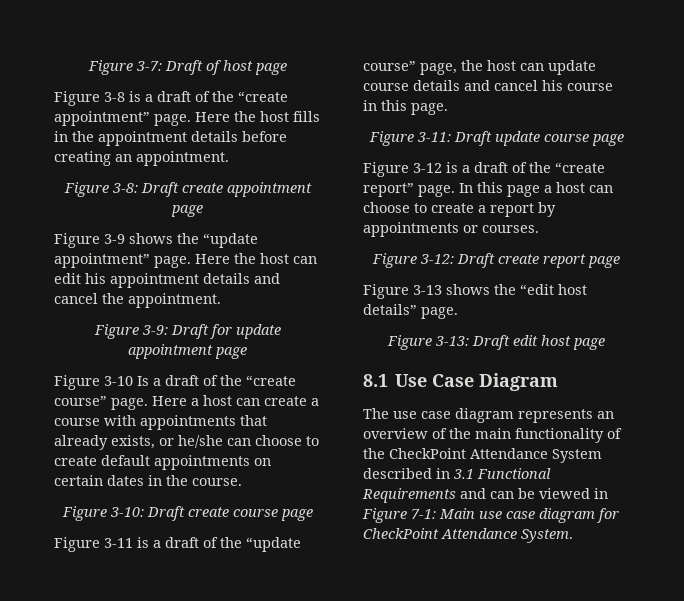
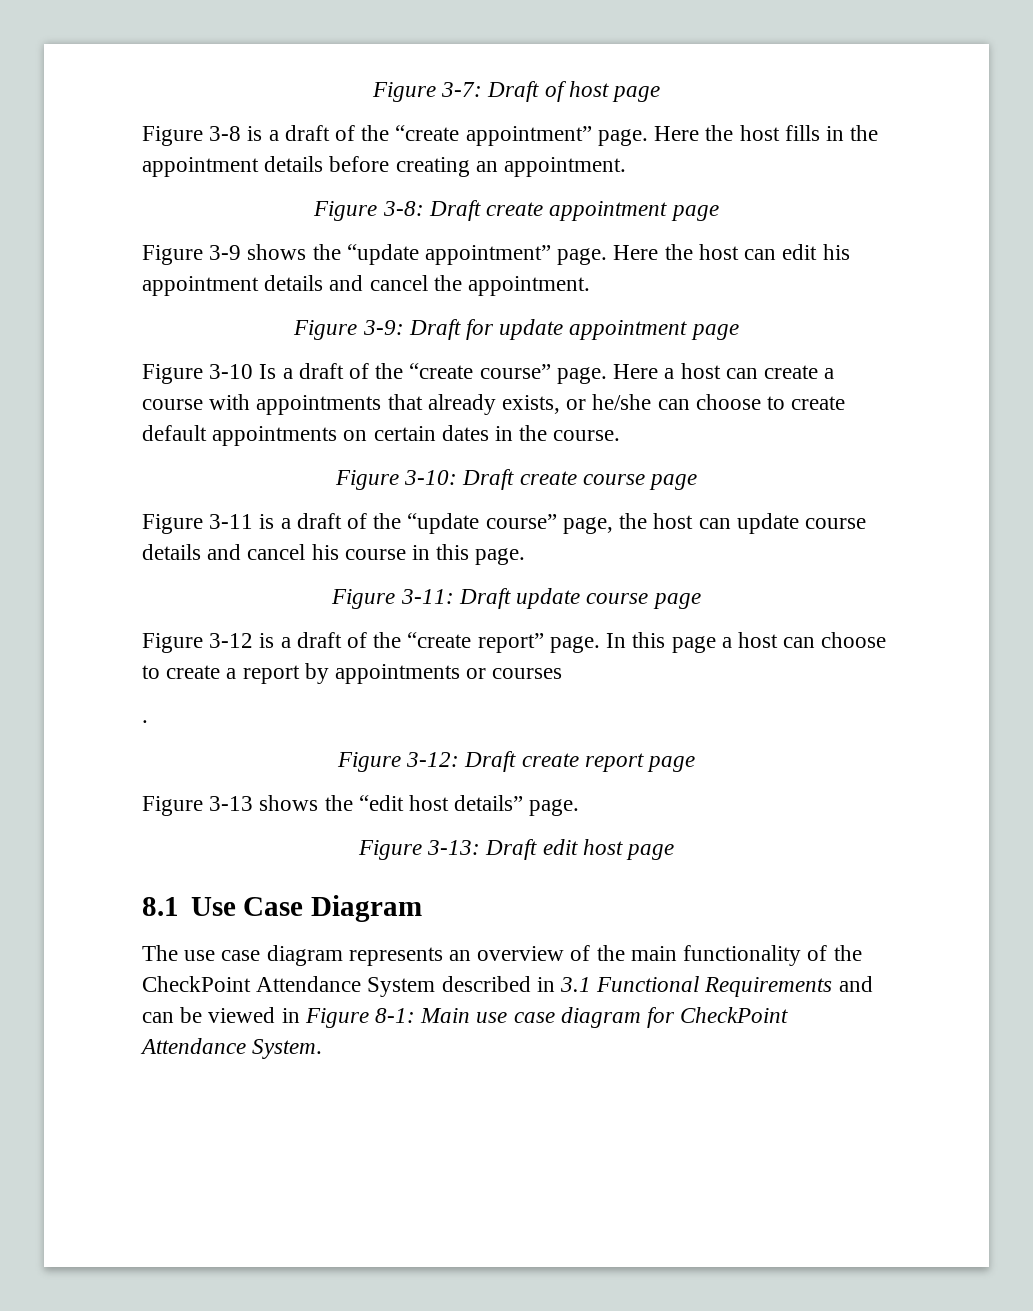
- In this page a host can choose to create a report by appointments or courses.
+ In this page a host can choose to create a report by appointments or courses
+ .
- The use case diagram represents an overview of the main functionality of the CheckPoint Attendance System described in 3.1 Functional Requirements and can be viewed in Figure 7-1: Main use case diagram for CheckPoint Attendance System.
+ The use case diagram represents an overview of the main functionality of the CheckPoint Attendance System described in 3.1 Functional Requirements and can be viewed in Figure 8-1: Main use case diagram for CheckPoint Attendance System.

